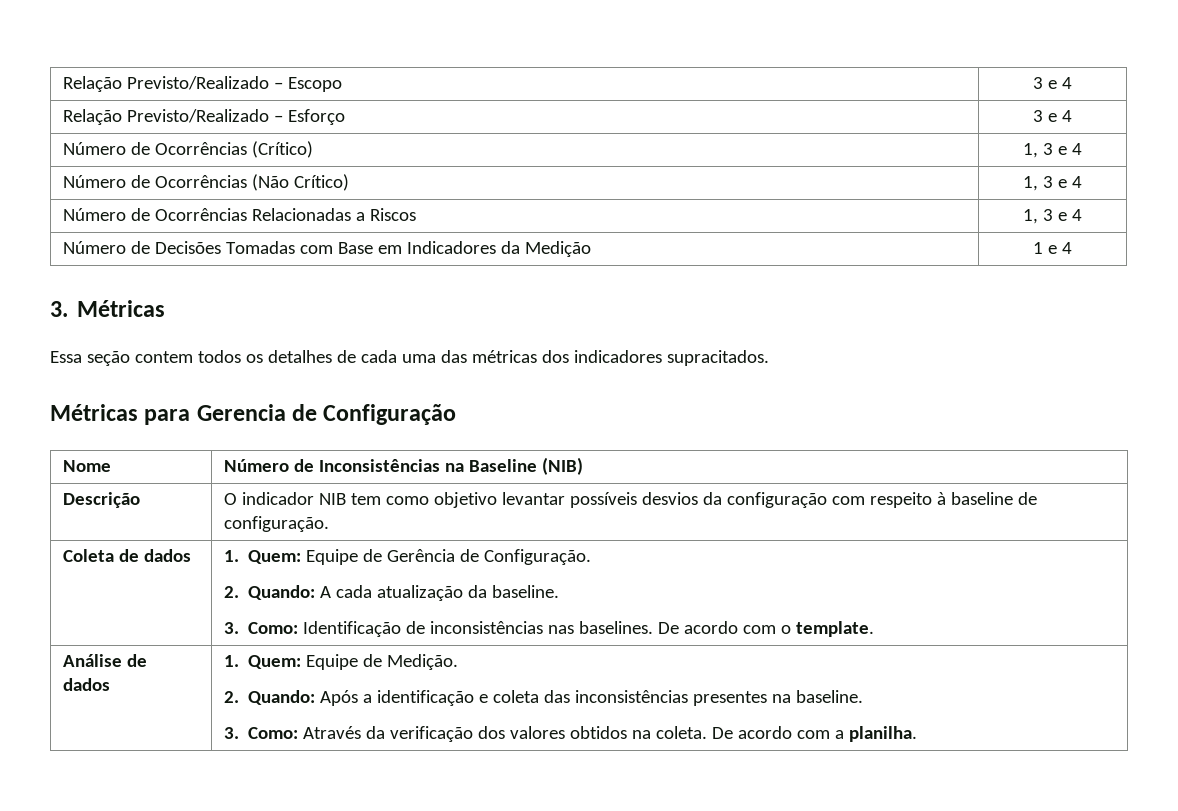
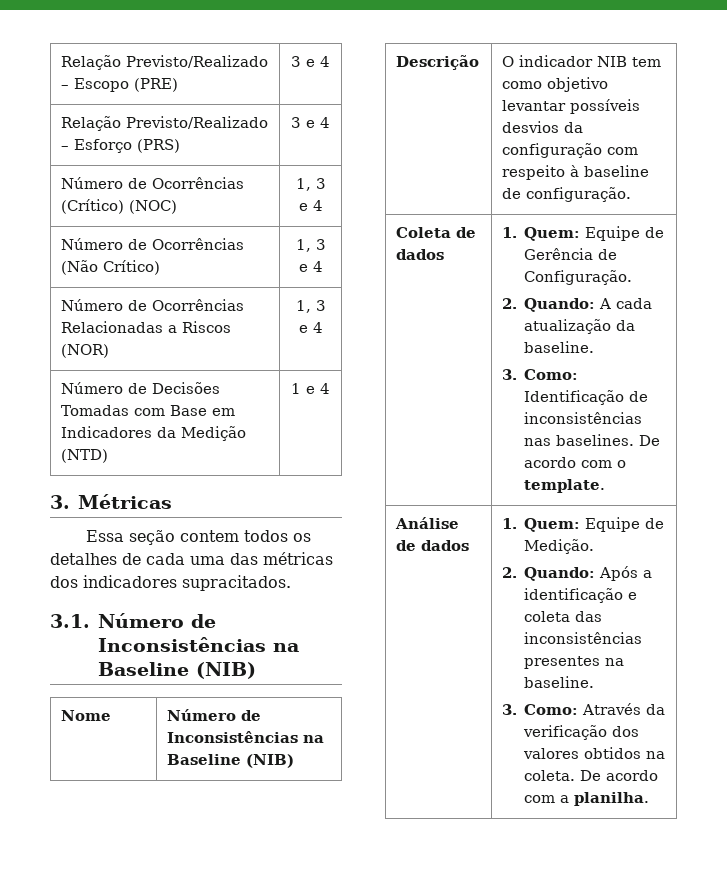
- Relação Previsto/Realizado – Escopo | 3 e 4
+ Relação Previsto/Realizado – Escopo (PRE) | 3 e 4
- Relação Previsto/Realizado – Esforço | 3 e 4
+ Relação Previsto/Realizado – Esforço (PRS) | 3 e 4
- Número de Ocorrências (Crítico) | 1, 3 e 4
+ Número de Ocorrências (Crítico) (NOC) | 1, 3 e 4
- Número de Ocorrências Relacionadas a Riscos | 1, 3 e 4
+ Número de Ocorrências Relacionadas a Riscos (NOR) | 1, 3 e 4
- Número de Decisões Tomadas com Base em Indicadores da Medição | 1 e 4
+ Número de Decisões Tomadas com Base em Indicadores da Medição (NTD) | 1 e 4
- Métricas para Gerencia de Configuração
+ 3.1. Número de Inconsistências na Baseline (NIB)

